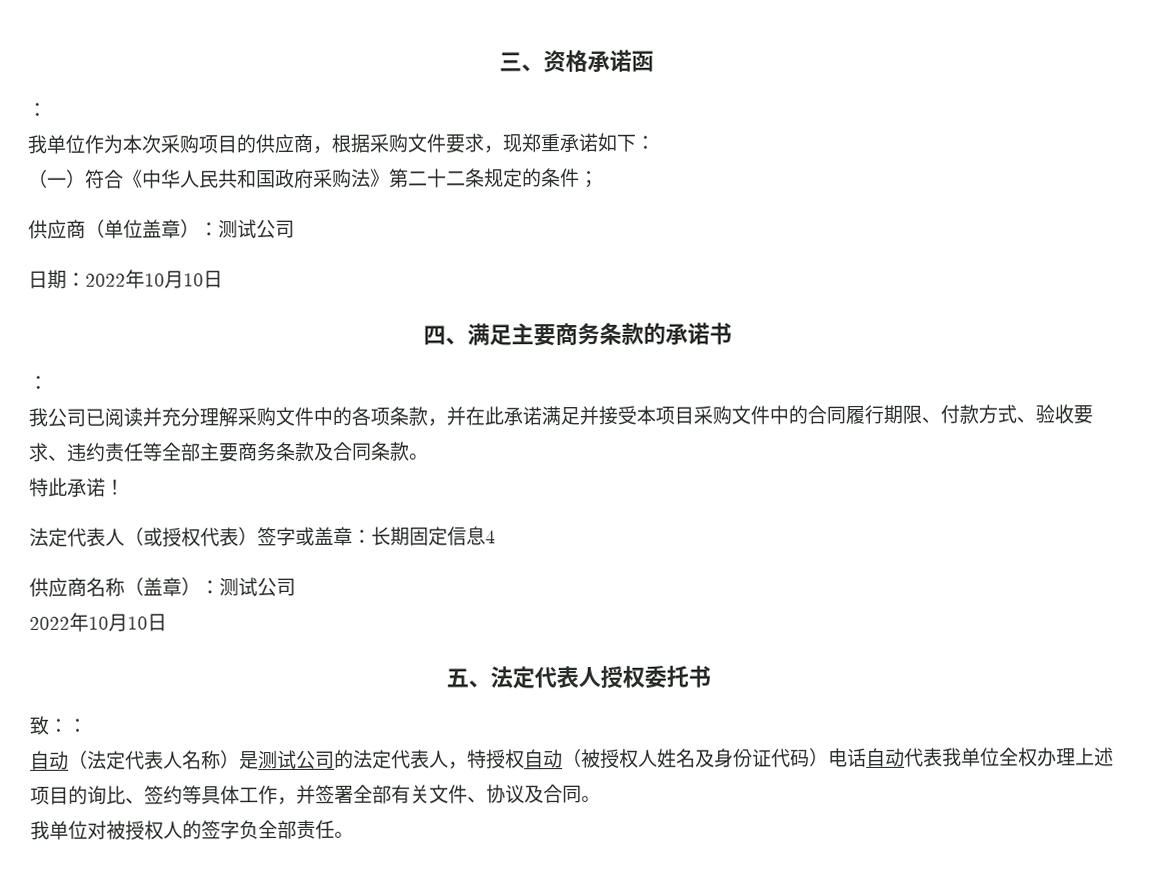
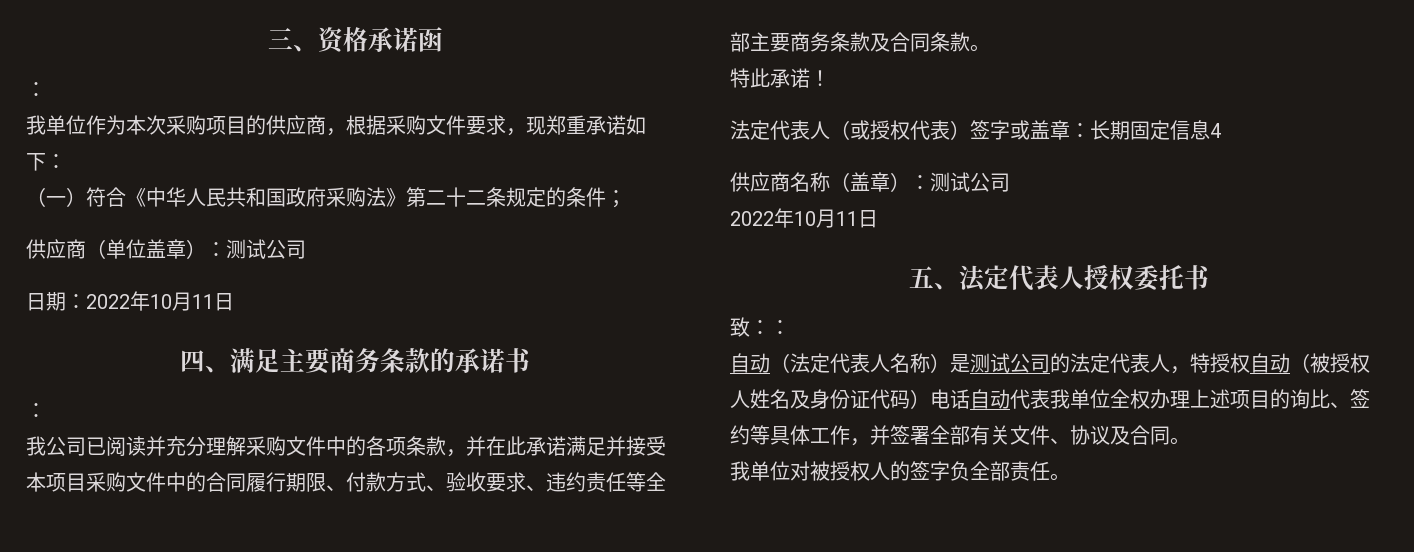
- 日期：2022年10月10日
+ 日期：2022年10月11日
  供应商名称（盖章）：测试公司
- 2022年10月10日
+ 2022年10月11日

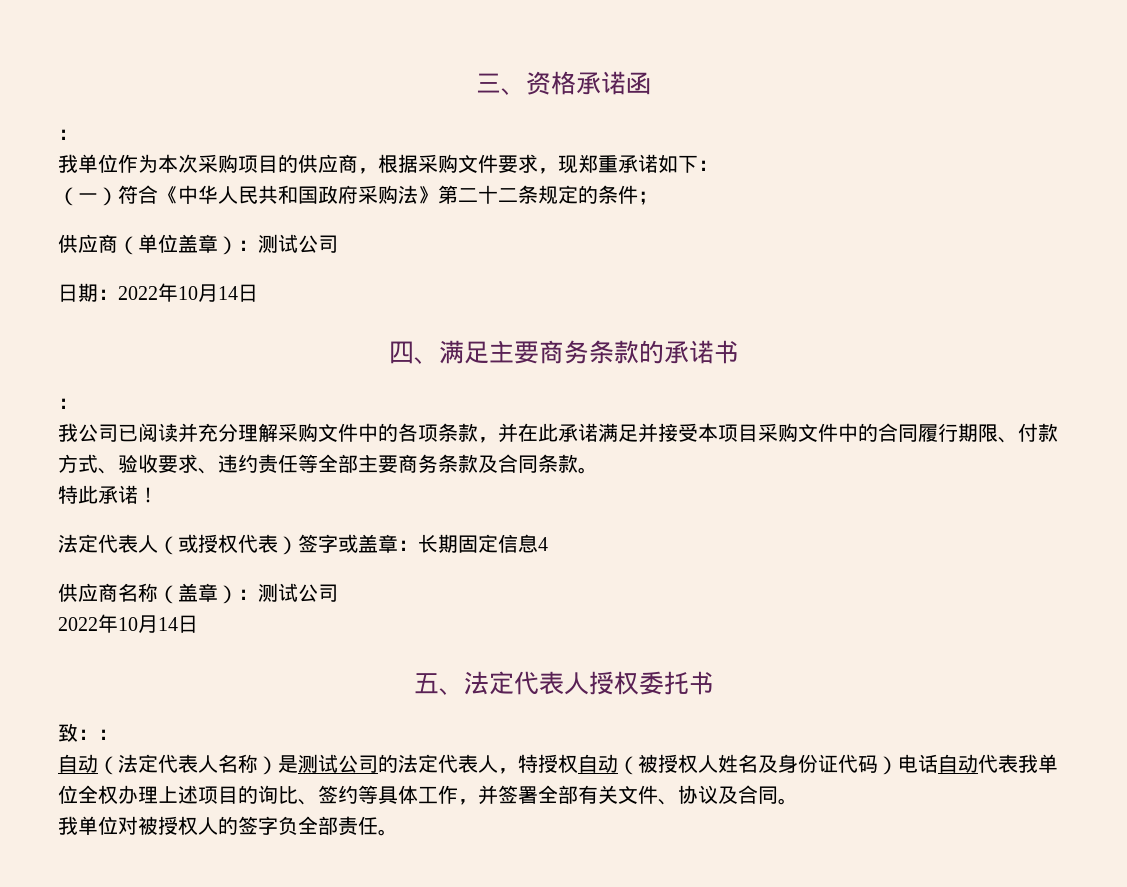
- 日期：2022年10月11日
+ 日期：2022年10月14日
  供应商名称（盖章）：测试公司
- 2022年10月11日
+ 2022年10月14日

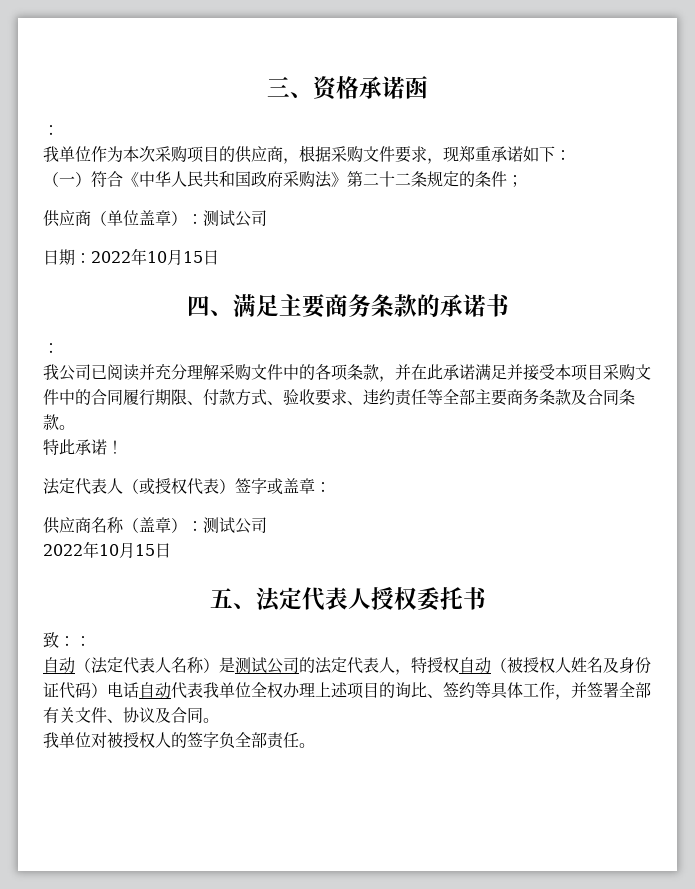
- 日期：2022年10月14日
+ 日期：2022年10月15日
- 法定代表人（或授权代表）签字或盖章：长期固定信息4
+ 法定代表人（或授权代表）签字或盖章：
  供应商名称（盖章）：测试公司
- 2022年10月14日
+ 2022年10月15日

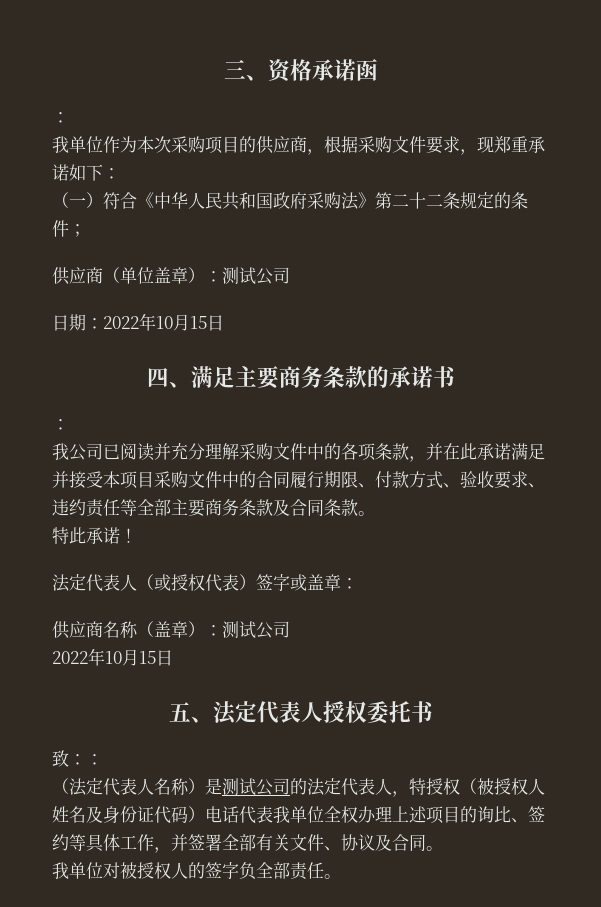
- 自动（法定代表人名称）是测试公司的法定代表人，特授权自动（被授权人姓名及身份证代码）电话自动代表我单位全权办理上述项目的询比、签约等具体工作，并签署全部有关文件、协议及合同。
+ （法定代表人名称）是测试公司的法定代表人，特授权（被授权人姓名及身份证代码）电话代表我单位全权办理上述项目的询比、签约等具体工作，并签署全部有关文件、协议及合同。

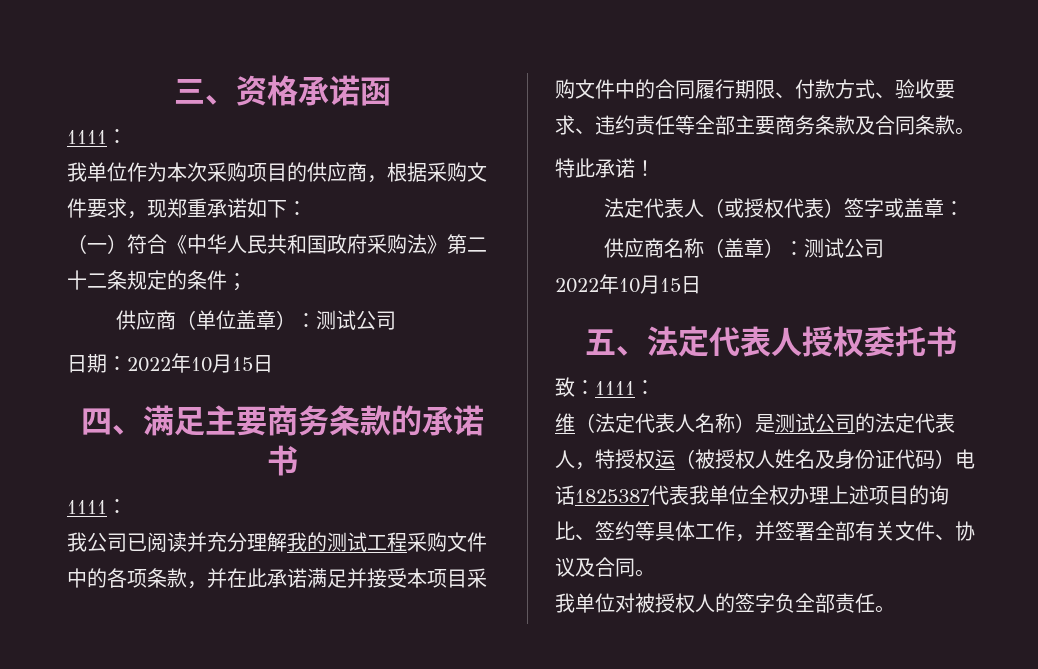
  三、资格承诺函
- ：
+ 1111：
  四、满足主要商务条款的承诺书
- ：
+ 1111：
- 我公司已阅读并充分理解采购文件中的各项条款，并在此承诺满足并接受本项目采购文件中的合同履行期限、付款方式、验收要求、违约责任等全部主要商务条款及合同条款。
+ 我公司已阅读并充分理解我的测试工程采购文件中的各项条款，并在此承诺满足并接受本项目采购文件中的合同履行期限、付款方式、验收要求、违约责任等全部主要商务条款及合同条款。
- 致：：
- （法定代表人名称）是测试公司的法定代表人，特授权（被授权人姓名及身份证代码）电话代表我单位全权办理上述项目的询比、签约等具体工作，并签署全部有关文件、协议及合同。
+ 致：1111：
+ 维（法定代表人名称）是测试公司的法定代表人，特授权运（被授权人姓名及身份证代码）电话1825387代表我单位全权办理上述项目的询比、签约等具体工作，并签署全部有关文件、协议及合同。

